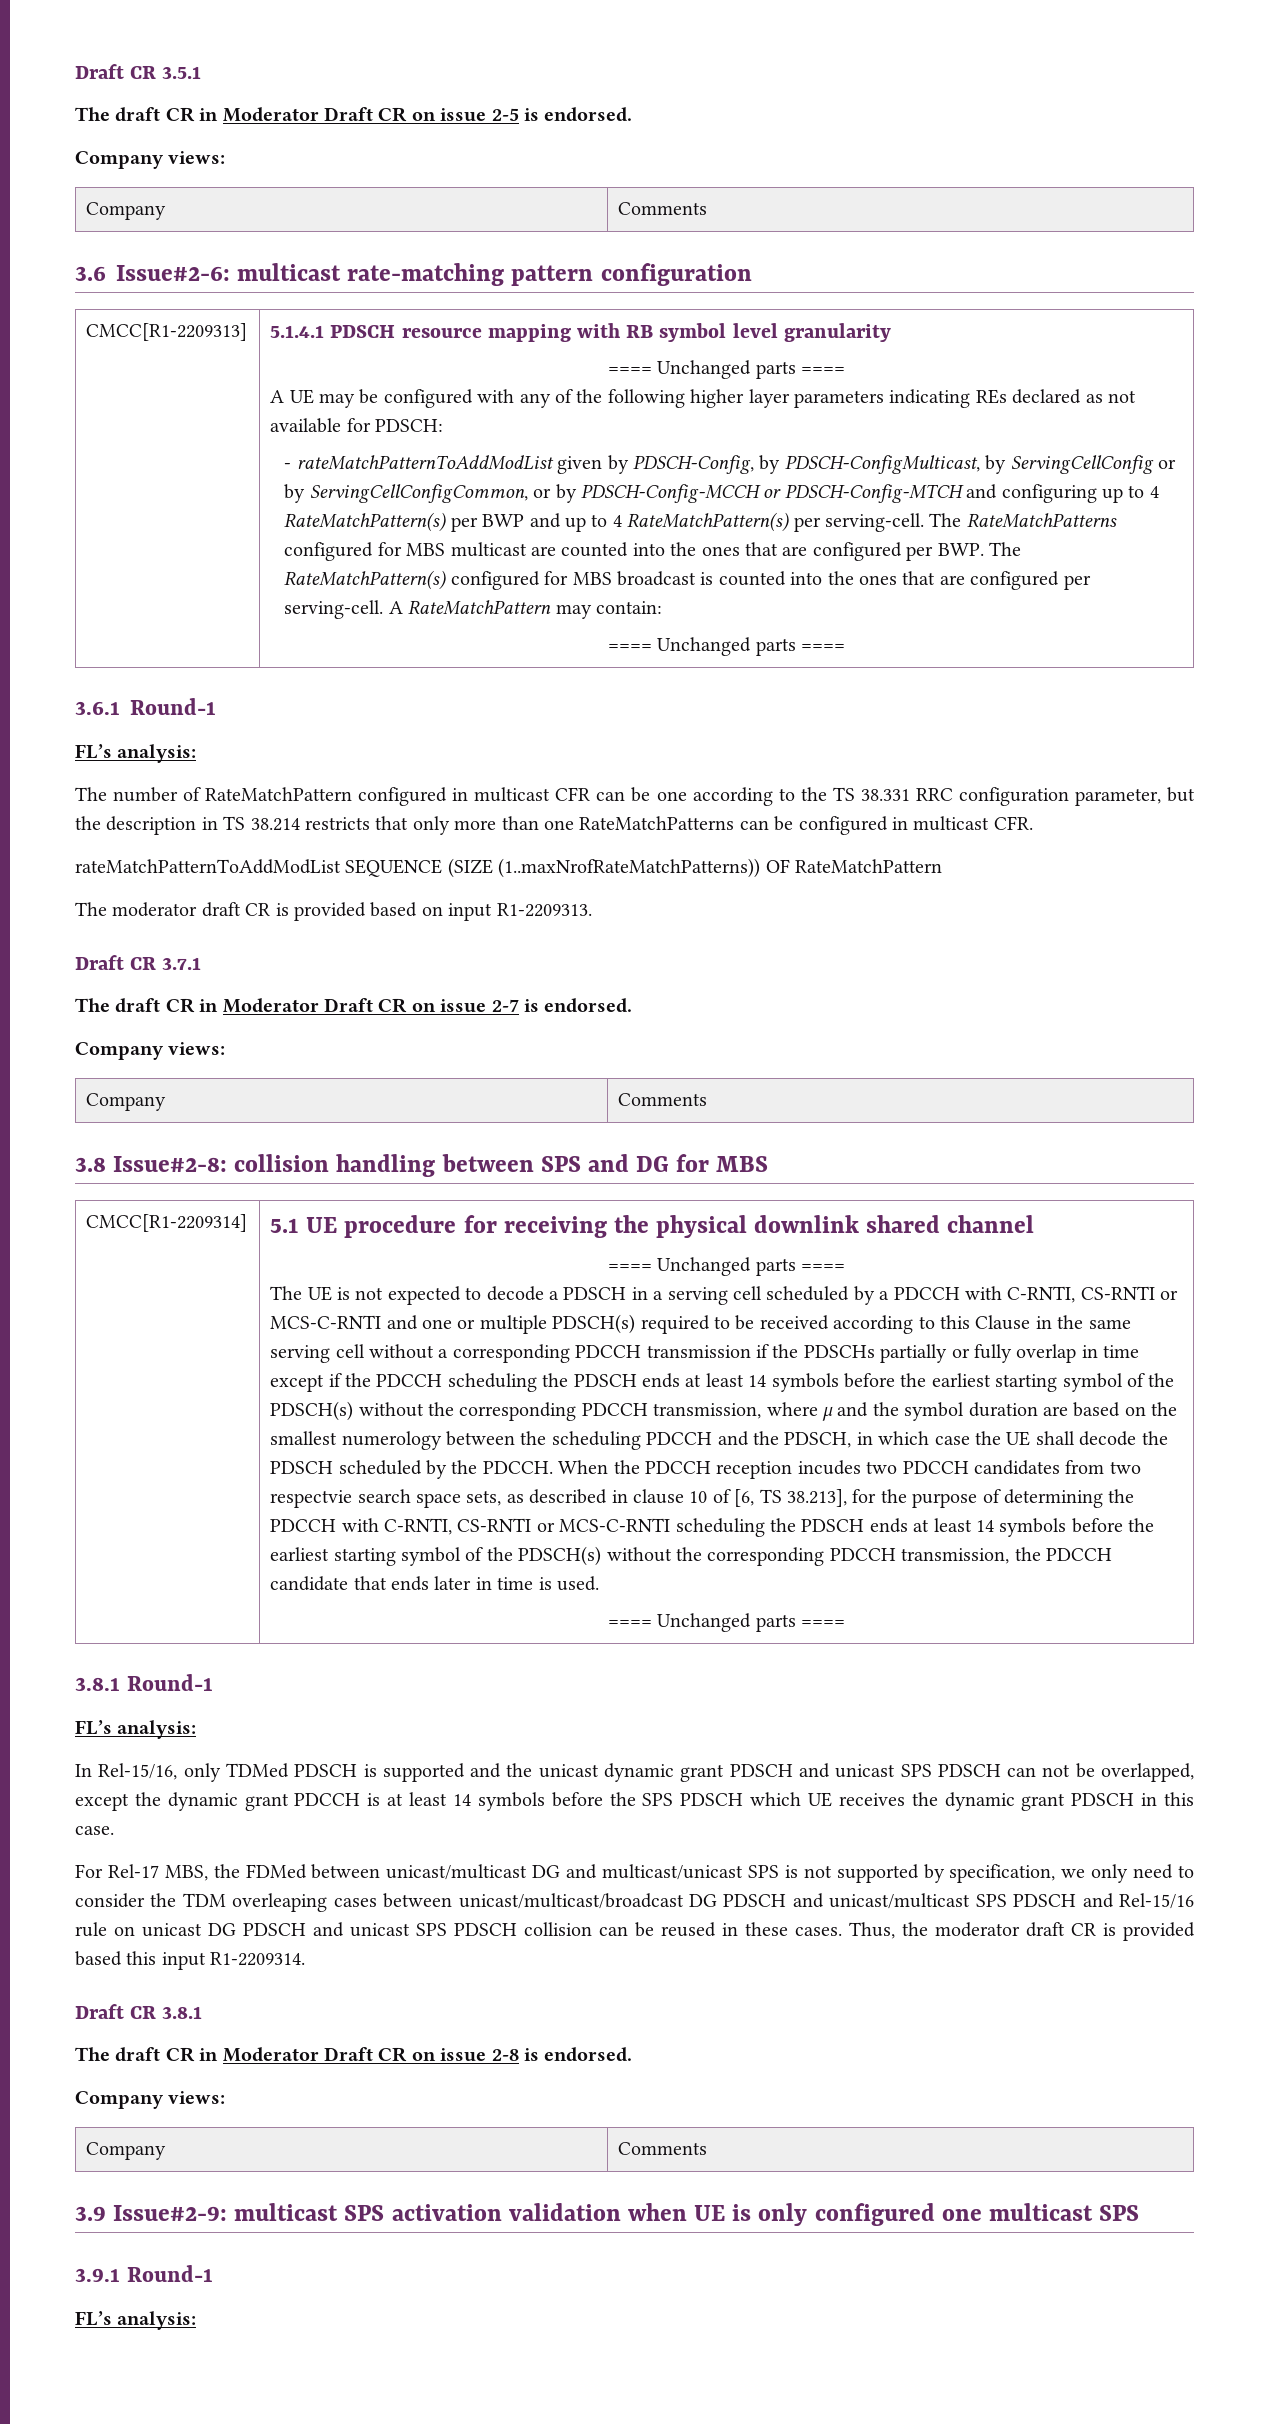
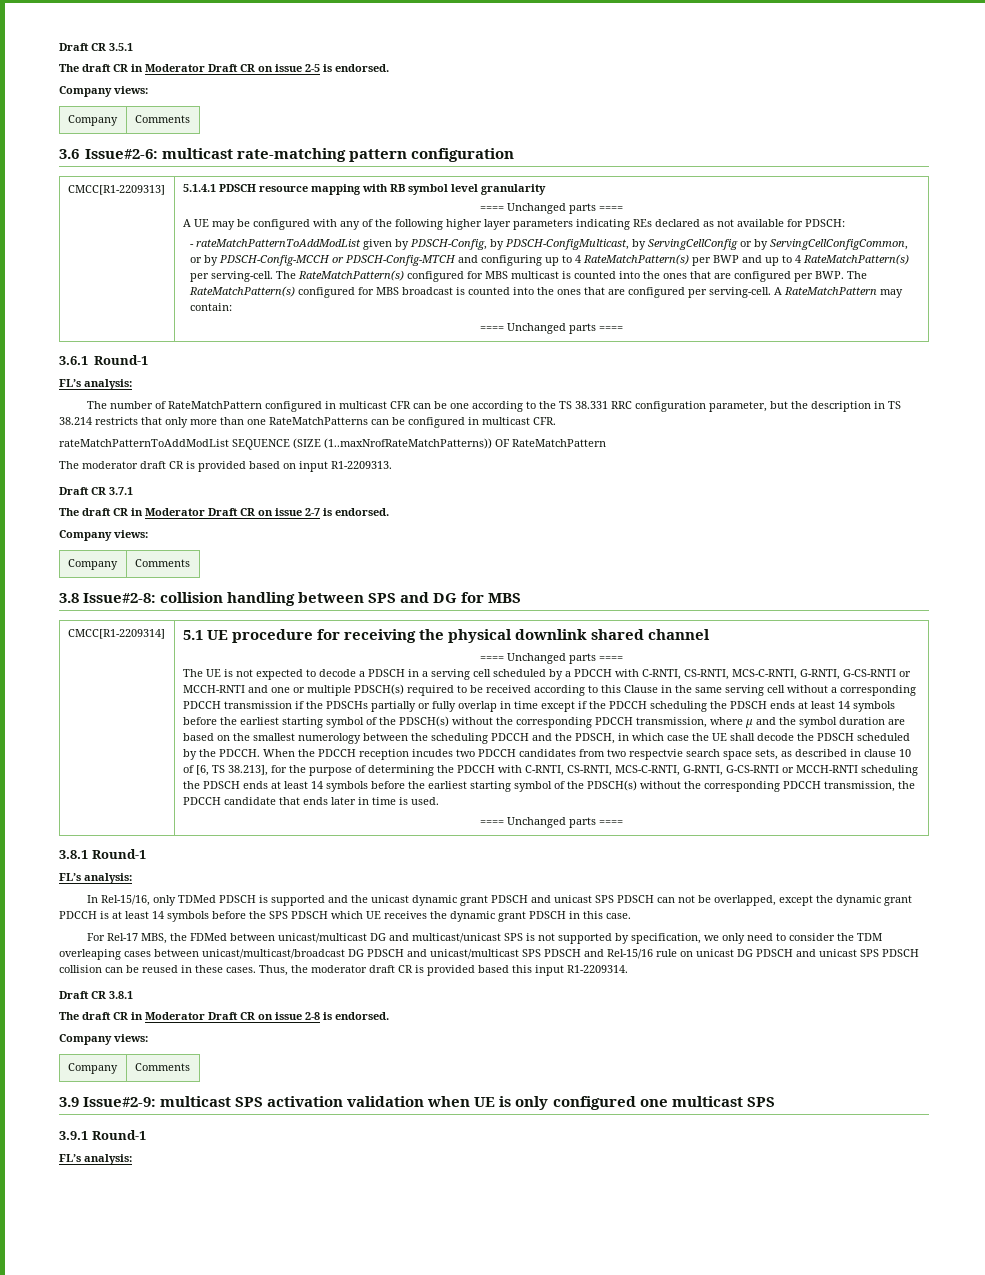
- The RateMatchPatterns configured for MBS multicast are counted into the ones that are configured per BWP. The RateMatchPattern(s) configured for MBS broadcast is counted into the ones that are configured per serving-cell.
+ The RateMatchPattern(s) configured for MBS multicast is counted into the ones that are configured per BWP. The RateMatchPattern(s) configured for MBS broadcast is counted into the ones that are configured per serving-cell.
- The UE is not expected to decode a PDSCH in a serving cell scheduled by a PDCCH with C-RNTI, CS-RNTI or MCS-C-RNTI and one or multiple PDSCH(s) required to be received according to this Clause in the same serving cell without a corresponding PDCCH transmission if the PDSCHs partially or fully overlap in time except if the PDCCH scheduling the PDSCH ends at least 14 symbols before the earliest starting symbol of the PDSCH(s) without the corresponding PDCCH transmission, where μ and the symbol duration are based on the smallest numerology between the scheduling PDCCH and the PDSCH, in which case the UE shall decode the PDSCH scheduled by the PDCCH.
+ The UE is not expected to decode a PDSCH in a serving cell scheduled by a PDCCH with C-RNTI, CS-RNTI, MCS-C-RNTI, G-RNTI, G-CS-RNTI or MCCH-RNTI and one or multiple PDSCH(s) required to be received according to this Clause in the same serving cell without a corresponding PDCCH transmission if the PDSCHs partially or fully overlap in time except if the PDCCH scheduling the PDSCH ends at least 14 symbols before the earliest starting symbol of the PDSCH(s) without the corresponding PDCCH transmission, where μ and the symbol duration are based on the smallest numerology between the scheduling PDCCH and the PDSCH, in which case the UE shall decode the PDSCH scheduled by the PDCCH.
- When the PDCCH reception incudes two PDCCH candidates from two respectvie search space sets, as described in clause 10 of [6, TS 38.213], for the purpose of determining the PDCCH with C-RNTI, CS-RNTI or MCS-C-RNTI scheduling the PDSCH ends at least 14 symbols before the earliest starting symbol of the PDSCH(s) without the corresponding PDCCH transmission, the PDCCH candidate that ends later in time is used.
+ When the PDCCH reception incudes two PDCCH candidates from two respectvie search space sets, as described in clause 10 of [6, TS 38.213], for the purpose of determining the PDCCH with C-RNTI, CS-RNTI, MCS-C-RNTI, G-RNTI, G-CS-RNTI or MCCH-RNTI scheduling the PDSCH ends at least 14 symbols before the earliest starting symbol of the PDSCH(s) without the corresponding PDCCH transmission, the PDCCH candidate that ends later in time is used.

